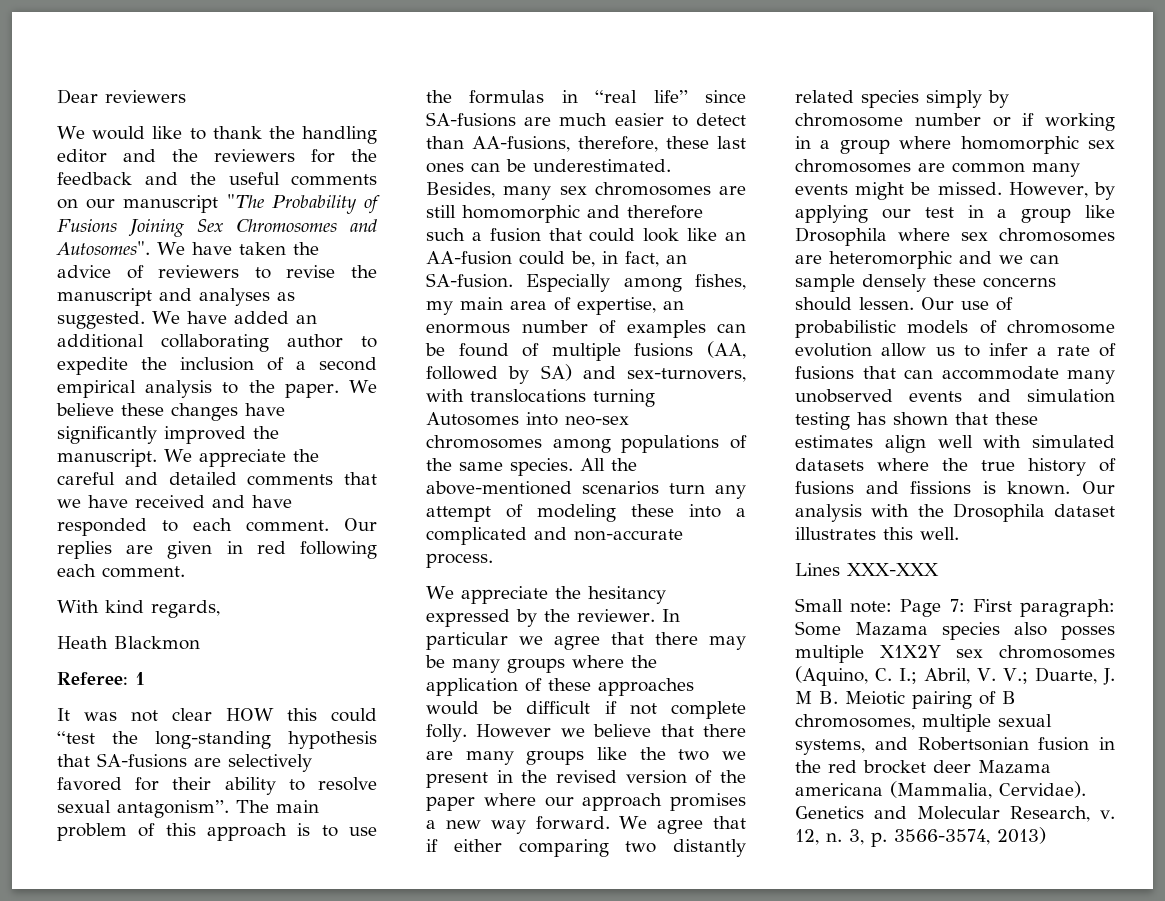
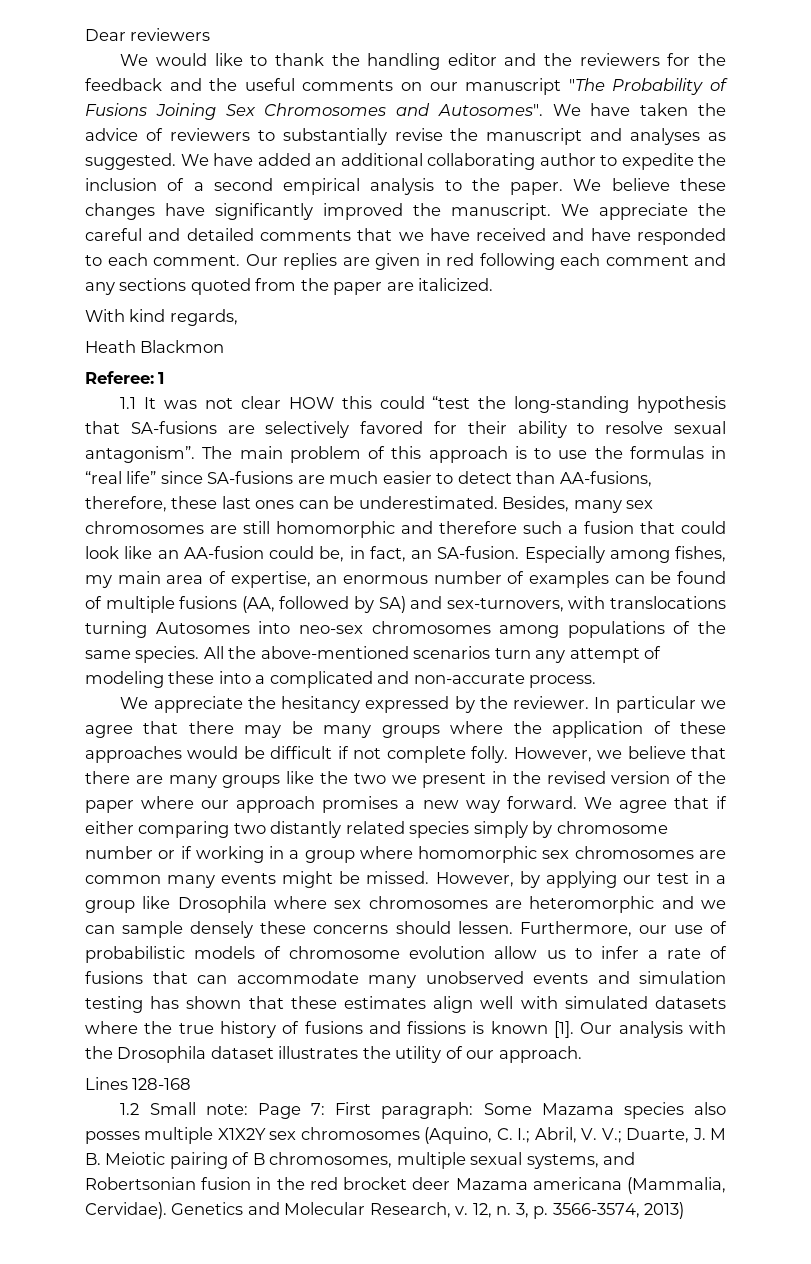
- We have taken the advice of reviewers to revise the manuscript and analyses as suggested.
+ We have taken the advice of reviewers to substantially revise the manuscript and analyses as suggested.
- Our replies are given in red following each comment.
+ Our replies are given in red following each comment and any sections quoted from the paper are italicized.
- It was not clear HOW this could “test the long-standing hypothesis that SA-fusions are selectively favored for their ability to resolve sexual antagonism”.
+ 1.1 It was not clear HOW this could “test the long-standing hypothesis that SA-fusions are selectively favored for their ability to resolve sexual antagonism”.
- However we believe that there are many groups like the two we present in the revised version of the paper where our approach promises a new way forward.
+ However, we believe that there are many groups like the two we present in the revised version of the paper where our approach promises a new way forward.
- Our use of probabilistic models of chromosome evolution allow us to infer a rate of fusions that can accommodate many unobserved events and simulation testing has shown that these estimates align well with simulated datasets where the true history of fusions and fissions is known.
+ Furthermore, our use of probabilistic models of chromosome evolution allow us to infer a rate of fusions that can accommodate many unobserved events and simulation testing has shown that these estimates align well with simulated datasets where the true history of fusions and fissions is known [1].
- Our analysis with the Drosophila dataset illustrates this well.
+ Our analysis with the Drosophila dataset illustrates the utility of our approach.
- Lines XXX-XXX
- Small note: Page 7: First paragraph: Some Mazama species also posses multiple X1X2Y sex chromosomes (Aquino, C. I.; Abril, V. V.; Duarte, J. M B. Meiotic pairing of B chromosomes, multiple sexual systems, and Robertsonian fusion in the red brocket deer Mazama americana (Mammalia, Cervidae).
+ Lines 128-168
+ 1.2 Small note: Page 7: First paragraph: Some Mazama species also posses multiple X1X2Y sex chromosomes (Aquino, C. I.; Abril, V. V.; Duarte, J. M B. Meiotic pairing of B chromosomes, multiple sexual systems, and Robertsonian fusion in the red brocket deer Mazama americana (Mammalia, Cervidae).

